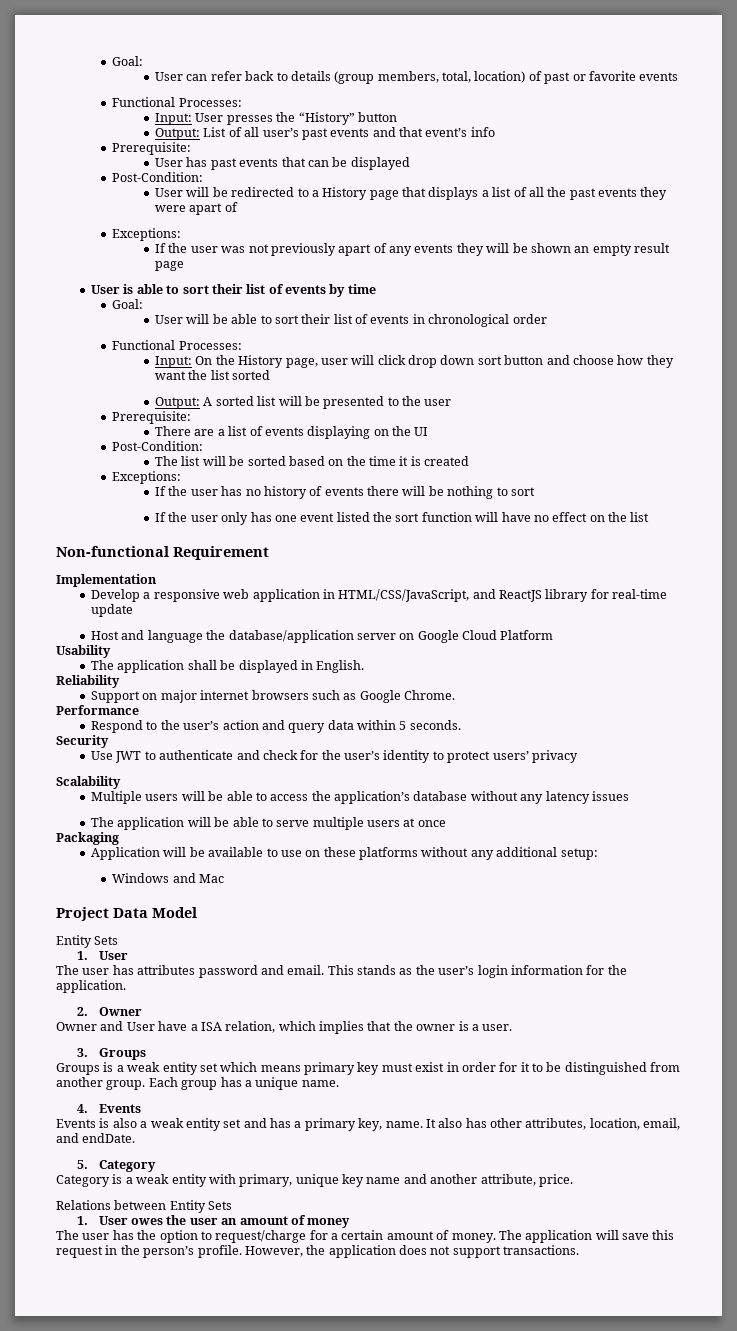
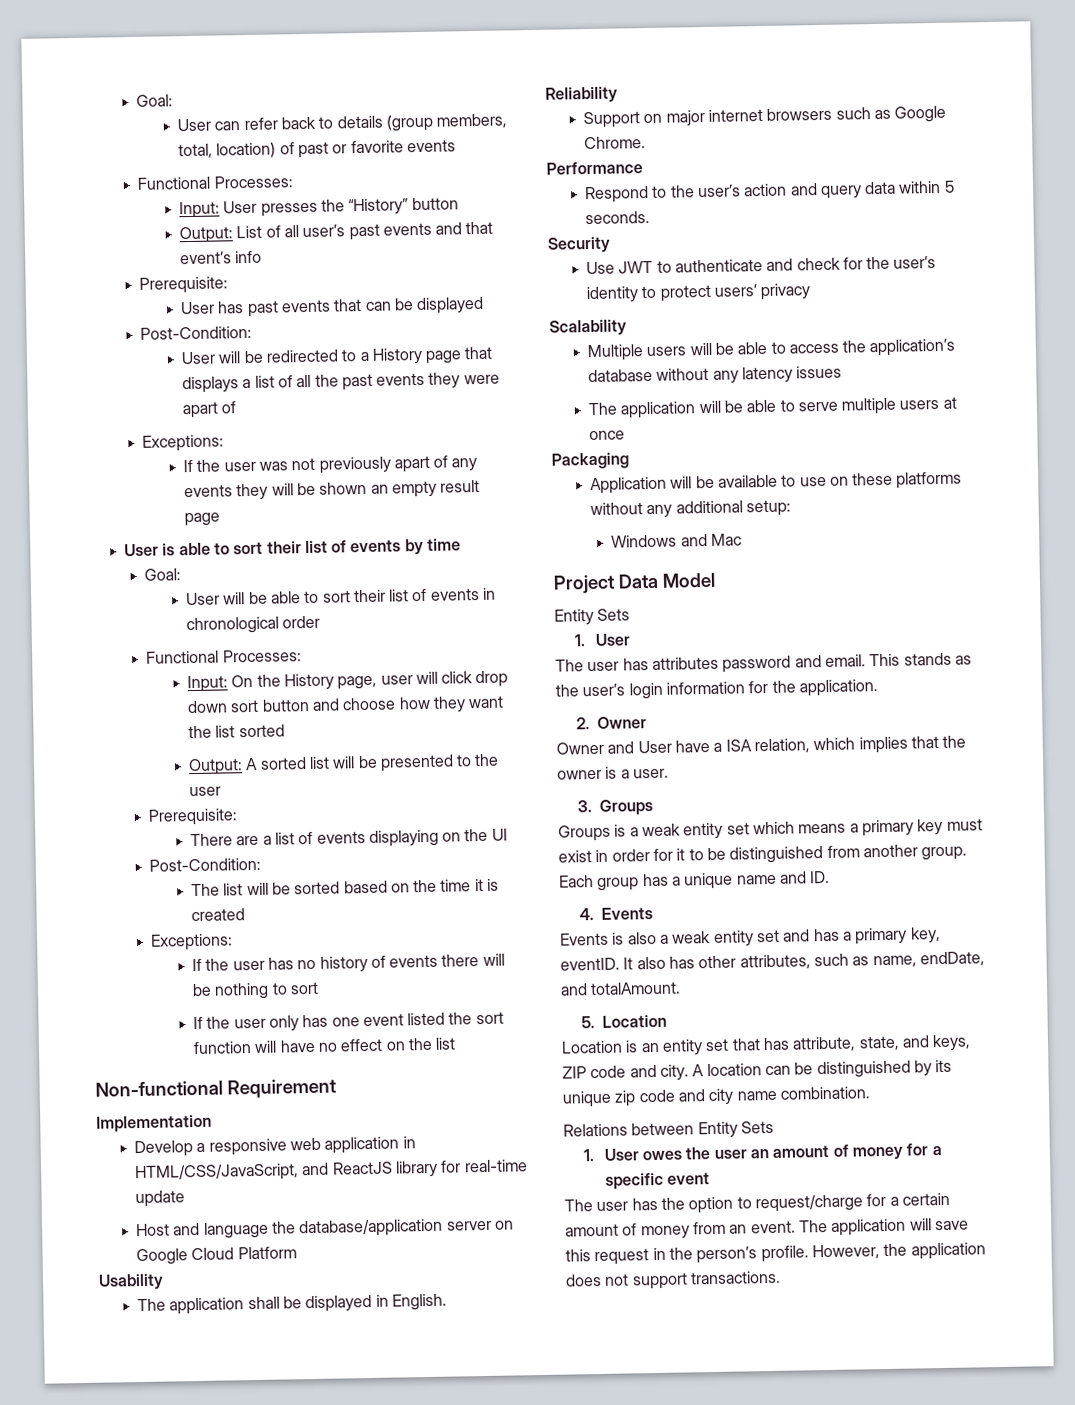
- Groups is a weak entity set which means primary key must exist in order for it to be distinguished from another group.
+ Groups is a weak entity set which means a primary key must exist in order for it to be distinguished from another group.
- Each group has a unique name.
+ Each group has a unique name and ID.
- Events is also a weak entity set and has a primary key, name.
+ Events is also a weak entity set and has a primary key, eventID.
- It also has other attributes, location, email, and endDate.
- 5. Category
- Category is a weak entity with primary, unique key name and another attribute, price.
+ It also has other attributes, such as name, endDate, and totalAmount.
+ 5. Location
+ Location is an entity set that has attribute, state, and keys, ZIP code and city. A location can be distinguished by its unique zip code and city name combination.
- 1. User owes the user an amount of money
+ 1. User owes the user an amount of money for a specific event
- The user has the option to request/charge for a certain amount of money.
+ The user has the option to request/charge for a certain amount of money from an event.

